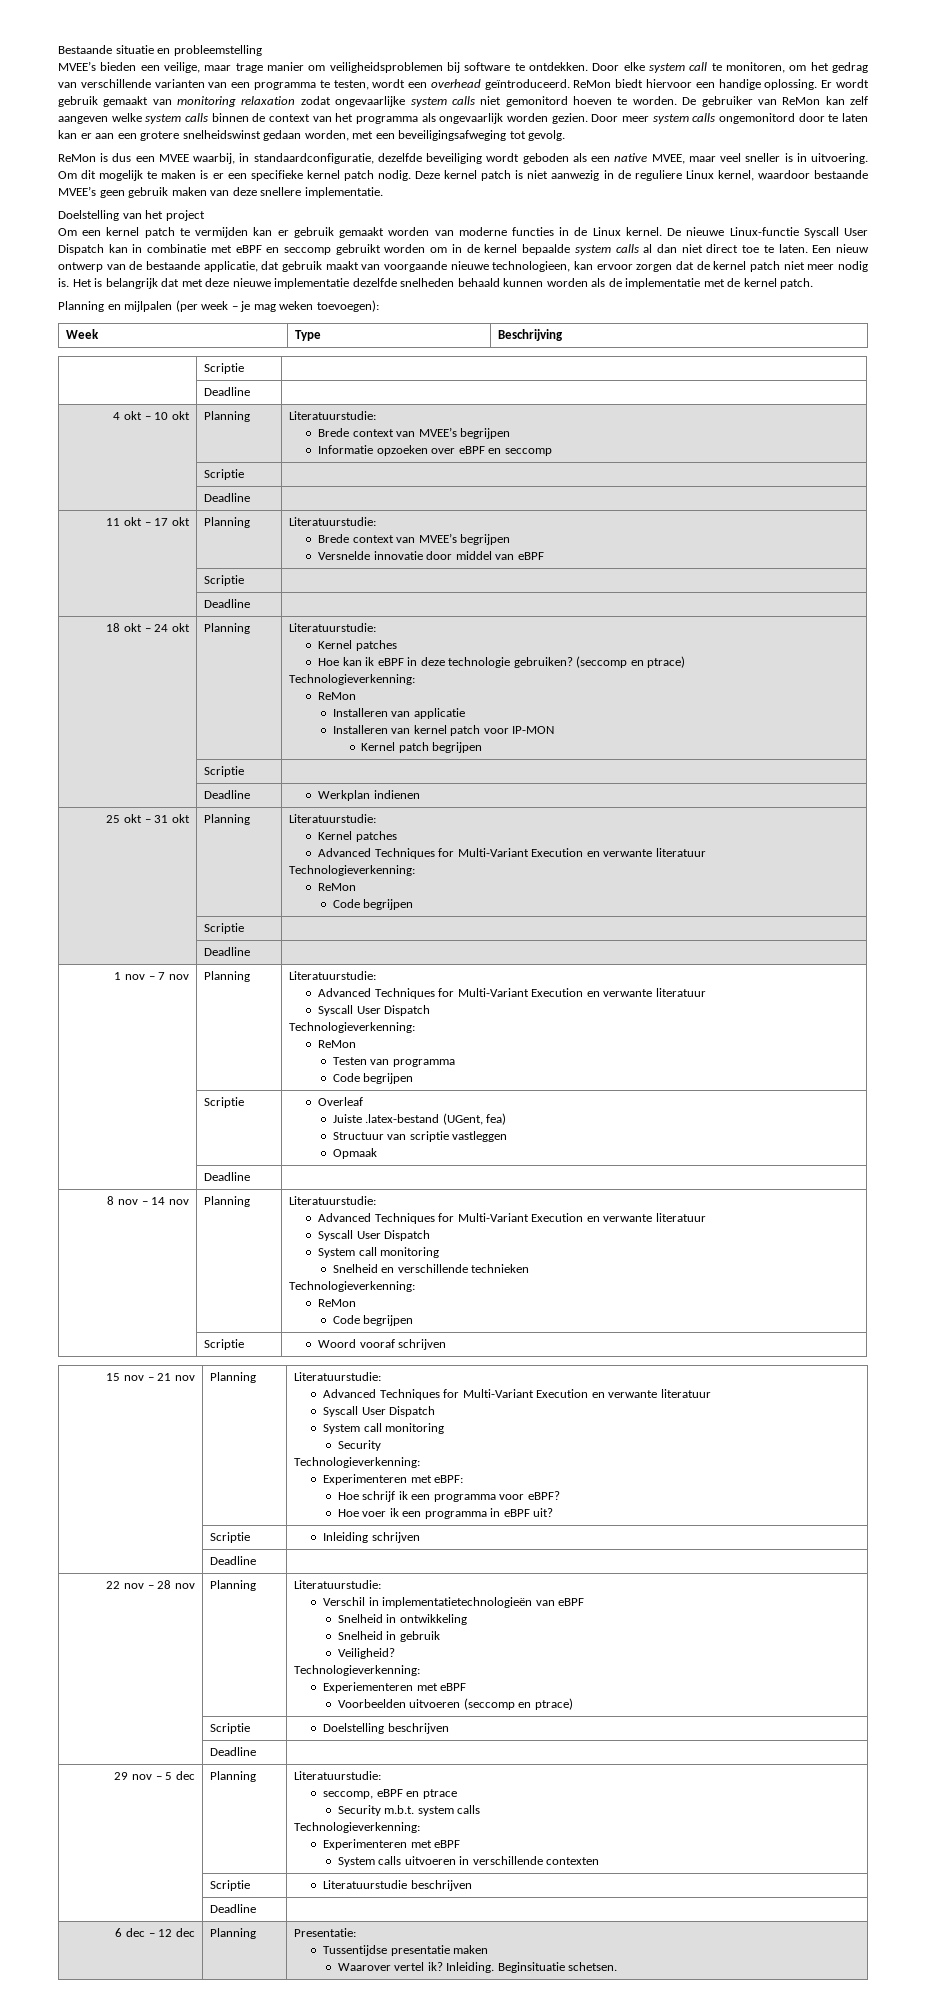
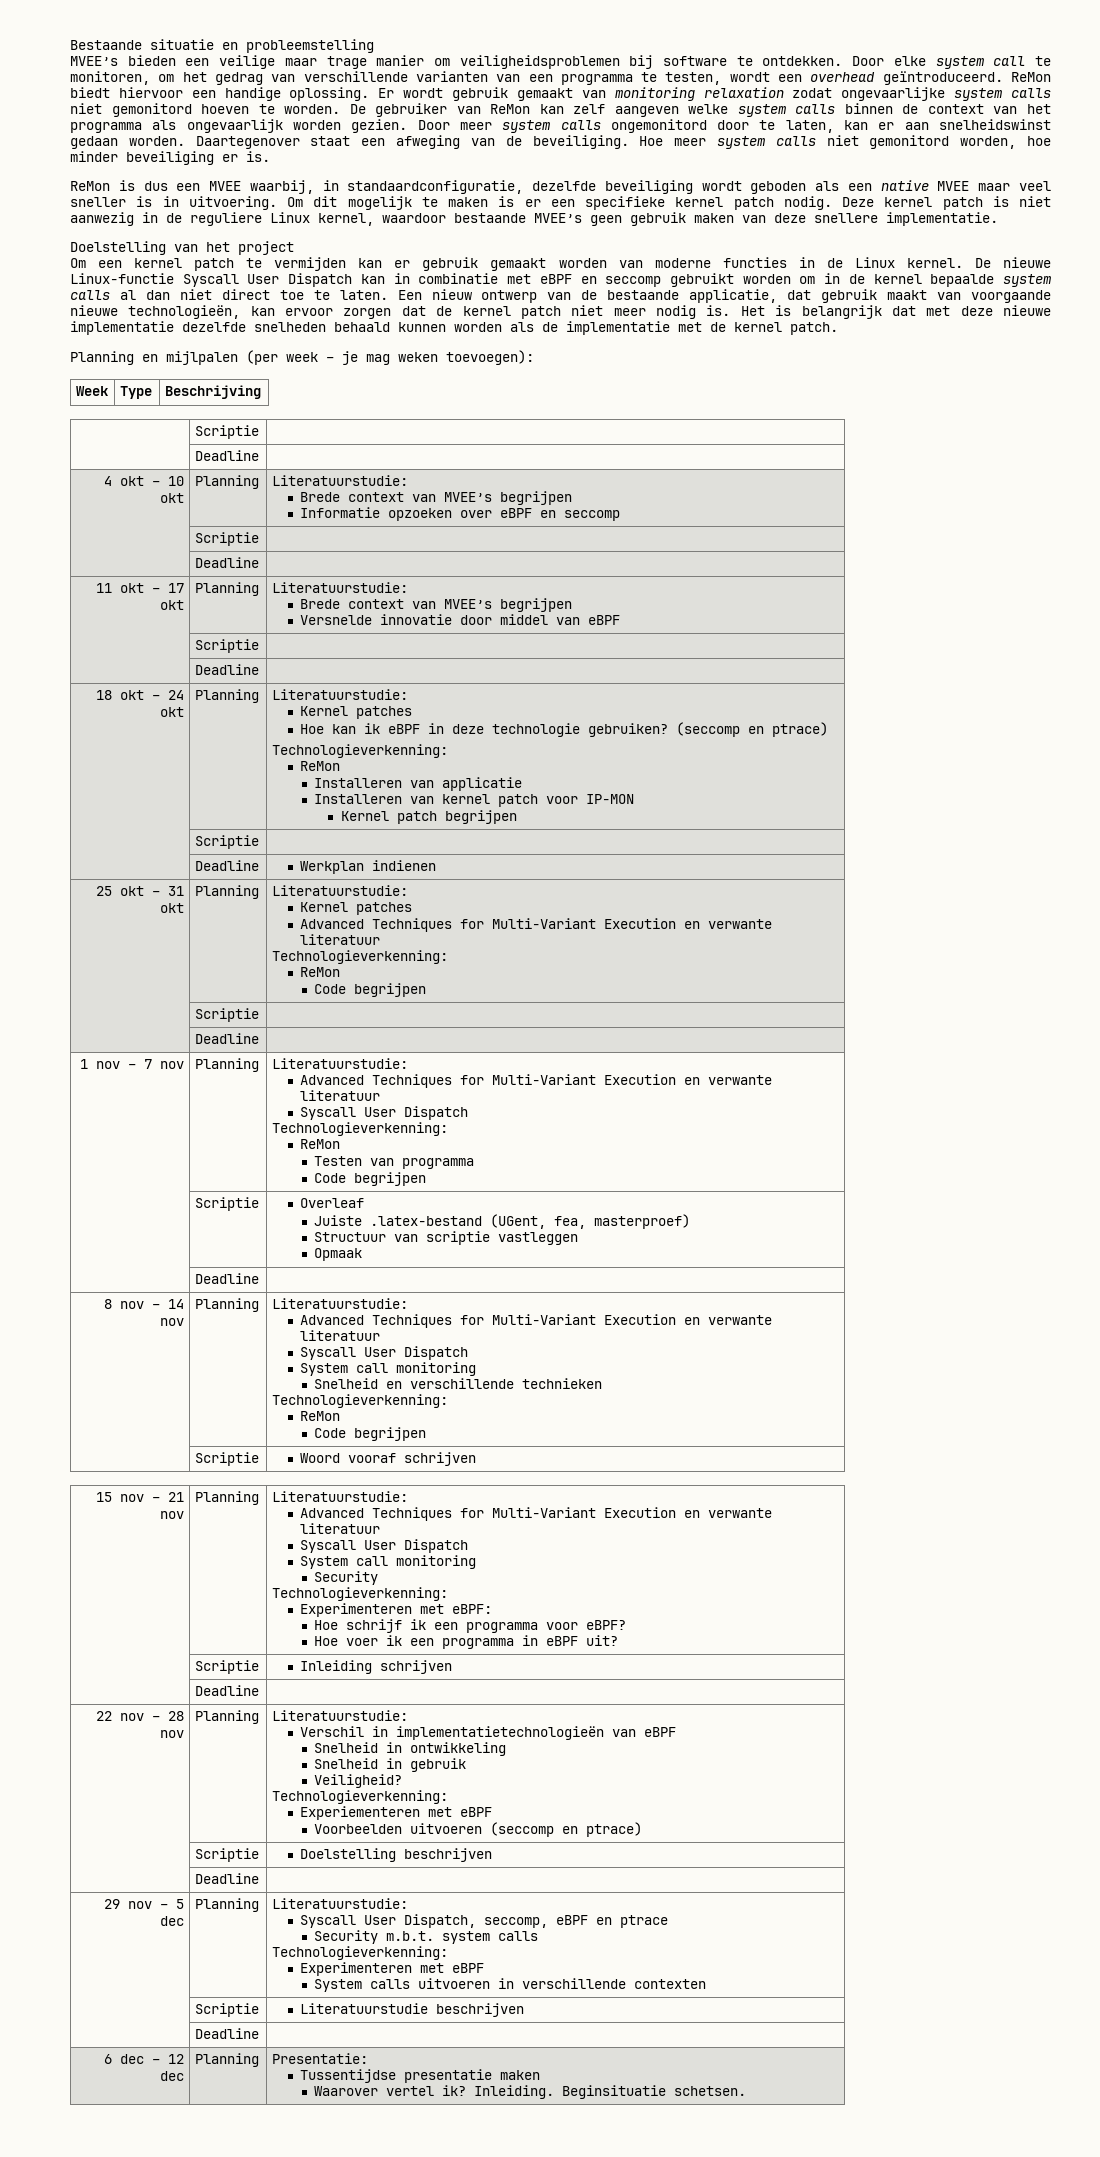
- MVEE’s bieden een veilige, maar trage manier om veiligheidsproblemen bij software te ontdekken.
+ MVEE’s bieden een veilige maar trage manier om veiligheidsproblemen bij software te ontdekken.
- Door meer system calls ongemonitord door te laten kan er aan een grotere snelheidswinst gedaan worden, met een beveiligingsafweging tot gevolg.
+ Door meer system calls ongemonitord door te laten, kan er aan snelheidswinst gedaan worden. Daartegenover staat een afweging van de beveiliging. Hoe meer system calls niet gemonitord worden, hoe minder beveiliging er is.
- ReMon is dus een MVEE waarbij, in standaardconfiguratie, dezelfde beveiliging wordt geboden als een native MVEE, maar veel sneller is in uitvoering.
+ ReMon is dus een MVEE waarbij, in standaardconfiguratie, dezelfde beveiliging wordt geboden als een native MVEE maar veel sneller is in uitvoering.
- Een nieuw ontwerp van de bestaande applicatie, dat gebruik maakt van voorgaande nieuwe technologieen, kan ervoor zorgen dat de kernel patch niet meer nodig is.
+ Een nieuw ontwerp van de bestaande applicatie, dat gebruik maakt van voorgaande nieuwe technologieën, kan ervoor zorgen dat de kernel patch niet meer nodig is.
  | Scriptie | Overleaf
- Juiste .latex-bestand (UGent, fea)
+ Juiste .latex-bestand (UGent, fea, masterproef)
  29 nov – 5 dec | Planning | Literatuurstudie:
- seccomp, eBPF en ptrace
+ Syscall User Dispatch, seccomp, eBPF en ptrace

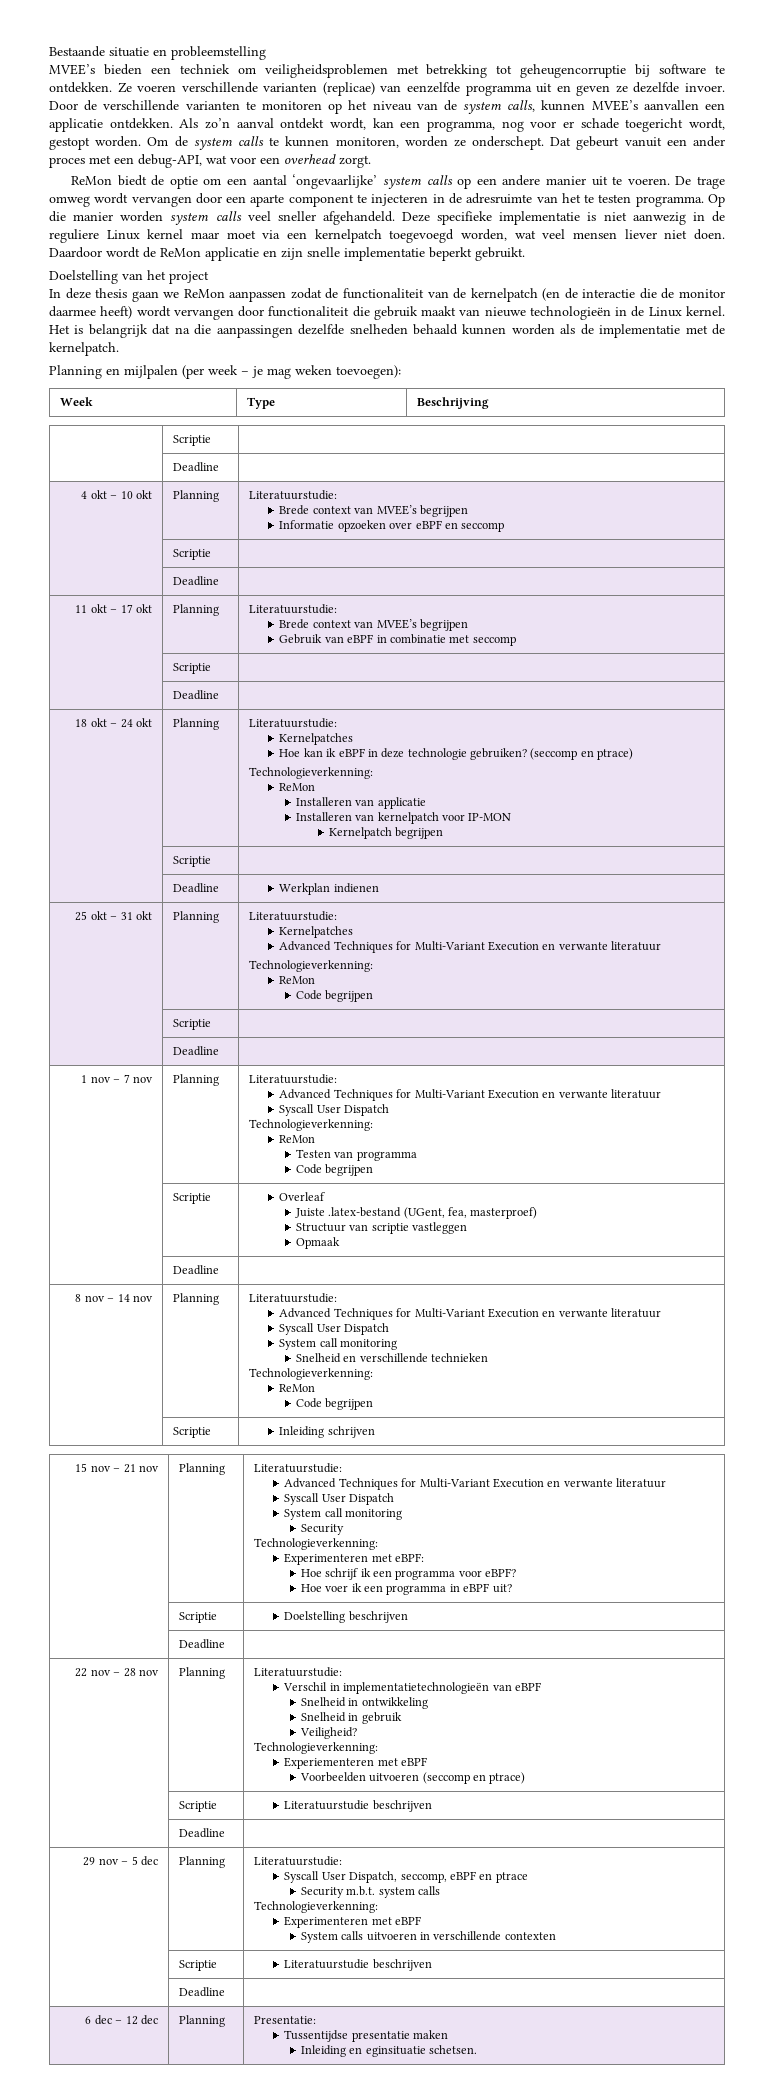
- MVEE’s bieden een veilige maar trage manier om veiligheidsproblemen bij software te ontdekken. Door elke system call te monitoren, om het gedrag van verschillende varianten van een programma te testen, wordt een overhead geïntroduceerd. ReMon biedt hiervoor een handige oplossing. Er wordt gebruik gemaakt van monitoring relaxation zodat ongevaarlijke system calls niet gemonitord hoeven te worden. De gebruiker van ReMon kan zelf aangeven welke system calls binnen de context van het programma als ongevaarlijk worden gezien. Door meer system calls ongemonitord door te laten, kan er aan snelheidswinst gedaan worden. Daartegenover staat een afweging van de beveiliging. Hoe meer system calls niet gemonitord worden, hoe minder beveiliging er is.
- ReMon is dus een MVEE waarbij, in standaardconfiguratie, dezelfde beveiliging wordt geboden als een native MVEE maar veel sneller is in uitvoering. Om dit mogelijk te maken is er een specifieke kernel patch nodig. Deze kernel patch is niet aanwezig in de reguliere Linux kernel, waardoor bestaande MVEE’s geen gebruik maken van deze snellere implementatie.
+ MVEE’s bieden een techniek om veiligheidsproblemen met betrekking tot geheugencorruptie bij software te ontdekken. Ze voeren verschillende varianten (replicae) van eenzelfde programma uit en geven ze dezelfde invoer. Door de verschillende varianten te monitoren op het niveau van de system calls, kunnen MVEE’s aanvallen een applicatie ontdekken. Als zo’n aanval ontdekt wordt, kan een programma, nog voor er schade toegericht wordt, gestopt worden. Om de system calls te kunnen monitoren, worden ze onderschept. Dat gebeurt vanuit een ander proces met een debug-API, wat voor een overhead zorgt.
+ ReMon biedt de optie om een aantal ‘ongevaarlijke’ system calls op een andere manier uit te voeren. De trage omweg wordt vervangen door een aparte component te injecteren in de adresruimte van het te testen programma. Op die manier worden system calls veel sneller afgehandeld. Deze specifieke implementatie is niet aanwezig in de reguliere Linux kernel maar moet via een kernelpatch toegevoegd worden, wat veel mensen liever niet doen. Daardoor wordt de ReMon applicatie en zijn snelle implementatie beperkt gebruikt.
  Doelstelling van het project
- Om een kernel patch te vermijden kan er gebruik gemaakt worden van moderne functies in de Linux kernel. De nieuwe Linux-functie Syscall User Dispatch kan in combinatie met eBPF en seccomp gebruikt worden om in de kernel bepaalde system calls al dan niet direct toe te laten. Een nieuw ontwerp van de bestaande applicatie, dat gebruik maakt van voorgaande nieuwe technologieën, kan ervoor zorgen dat de kernel patch niet meer nodig is. Het is belangrijk dat met deze nieuwe implementatie dezelfde snelheden behaald kunnen worden als de implementatie met de kernel patch.
+ In deze thesis gaan we ReMon aanpassen zodat de functionaliteit van de kernelpatch (en de interactie die de monitor daarmee heeft) wordt vervangen door functionaliteit die gebruik maakt van nieuwe technologieën in de Linux kernel. Het is belangrijk dat na die aanpassingen dezelfde snelheden behaald kunnen worden als de implementatie met de kernelpatch.
  11 okt – 17 okt | Planning | Literatuurstudie:
  Brede context van MVEE’s begrijpen
- Versnelde innovatie door middel van eBPF
+ Gebruik van eBPF in combinatie met seccomp
  18 okt – 24 okt | Planning | Literatuurstudie:
- Kernel patches
+ Kernelpatches
  Hoe kan ik eBPF in deze technologie gebruiken? (seccomp en ptrace)
  Technologieverkenning:
  ReMon
  Installeren van applicatie
- Installeren van kernel patch voor IP-MON
- Kernel patch begrijpen
+ Installeren van kernelpatch voor IP-MON
+ Kernelpatch begrijpen
  25 okt – 31 okt | Planning | Literatuurstudie:
- Kernel patches
+ Kernelpatches
- | Scriptie | Woord vooraf schrijven
+ | Scriptie | Inleiding schrijven
- | Scriptie | Inleiding schrijven
+ | Scriptie | Doelstelling beschrijven
  22 nov – 28 nov | Planning | Literatuurstudie:
  Verschil in implementatietechnologieën van eBPF
  Snelheid in ontwikkeling
  Snelheid in gebruik
  Veiligheid?
  Technologieverkenning:
  Experiementeren met eBPF
  Voorbeelden uitvoeren (seccomp en ptrace)
- | Scriptie | Doelstelling beschrijven
+ | Scriptie | Literatuurstudie beschrijven
  6 dec – 12 dec | Planning | Presentatie:
  Tussentijdse presentatie maken
- Waarover vertel ik? Inleiding. Beginsituatie schetsen.
+ Inleiding en eginsituatie schetsen.

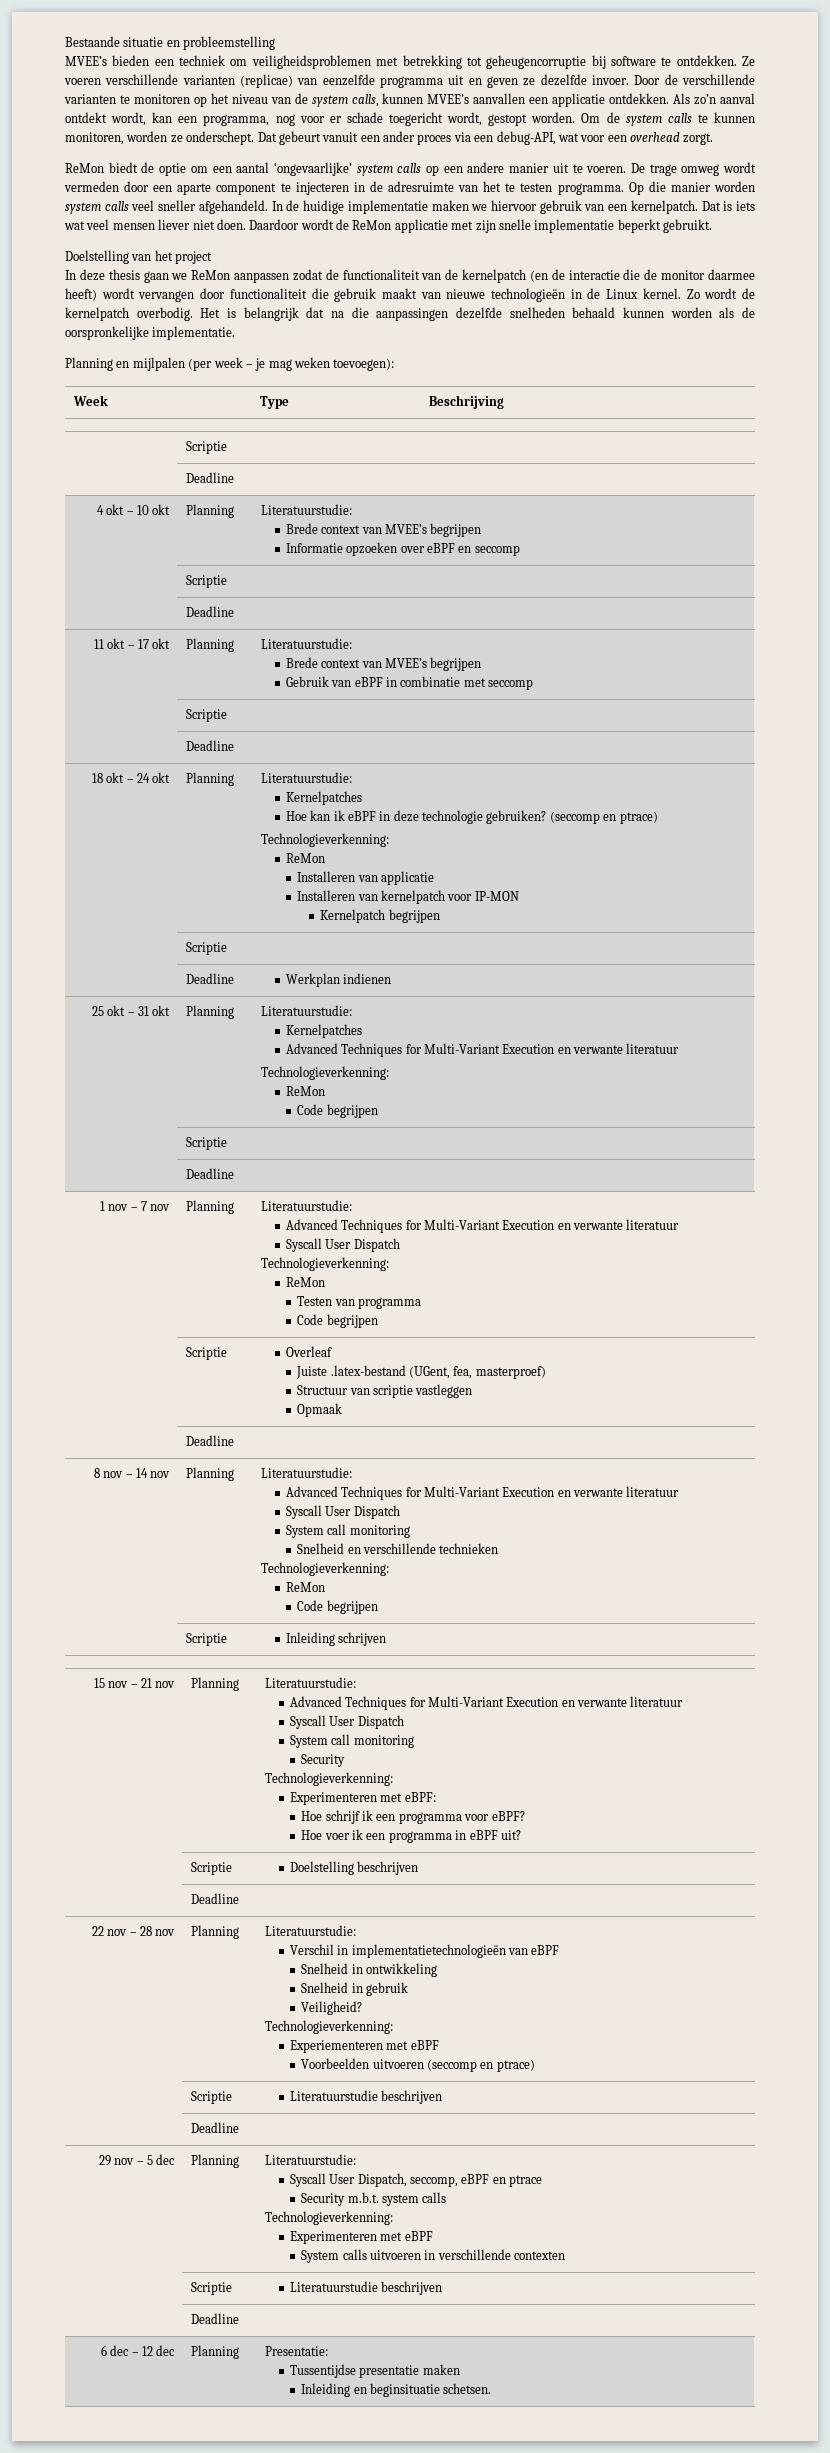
- Dat gebeurt vanuit een ander proces met een debug-API, wat voor een overhead zorgt.
+ Dat gebeurt vanuit een ander proces via een debug-API, wat voor een overhead zorgt.
- De trage omweg wordt vervangen door een aparte component te injecteren in de adresruimte van het te testen programma.
+ De trage omweg wordt vermeden door een aparte component te injecteren in de adresruimte van het te testen programma.
- Deze specifieke implementatie is niet aanwezig in de reguliere Linux kernel maar moet via een kernelpatch toegevoegd worden, wat veel mensen liever niet doen.
+ In de huidige implementatie maken we hiervoor gebruik van een kernelpatch. Dat is iets wat veel mensen liever niet doen.
- Daardoor wordt de ReMon applicatie en zijn snelle implementatie beperkt gebruikt.
+ Daardoor wordt de ReMon applicatie met zijn snelle implementatie beperkt gebruikt.
+ Zo wordt de kernelpatch overbodig.
- Het is belangrijk dat na die aanpassingen dezelfde snelheden behaald kunnen worden als de implementatie met de kernelpatch.
+ Het is belangrijk dat na die aanpassingen dezelfde snelheden behaald kunnen worden als de oorspronkelijke implementatie.
  6 dec – 12 dec | Planning | Presentatie:
  Tussentijdse presentatie maken
- Inleiding en eginsituatie schetsen.
+ Inleiding en beginsituatie schetsen.

